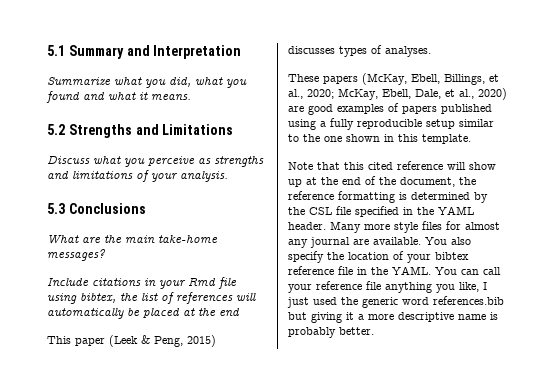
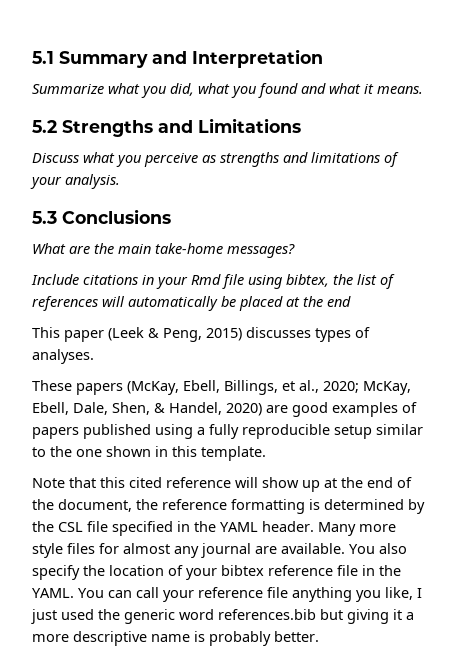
- These papers (McKay, Ebell, Billings, et al., 2020; McKay, Ebell, Dale, et al., 2020) are good examples of papers published using a fully reproducible setup similar to the one shown in this template.
+ These papers (McKay, Ebell, Billings, et al., 2020; McKay, Ebell, Dale, Shen, & Handel, 2020) are good examples of papers published using a fully reproducible setup similar to the one shown in this template.

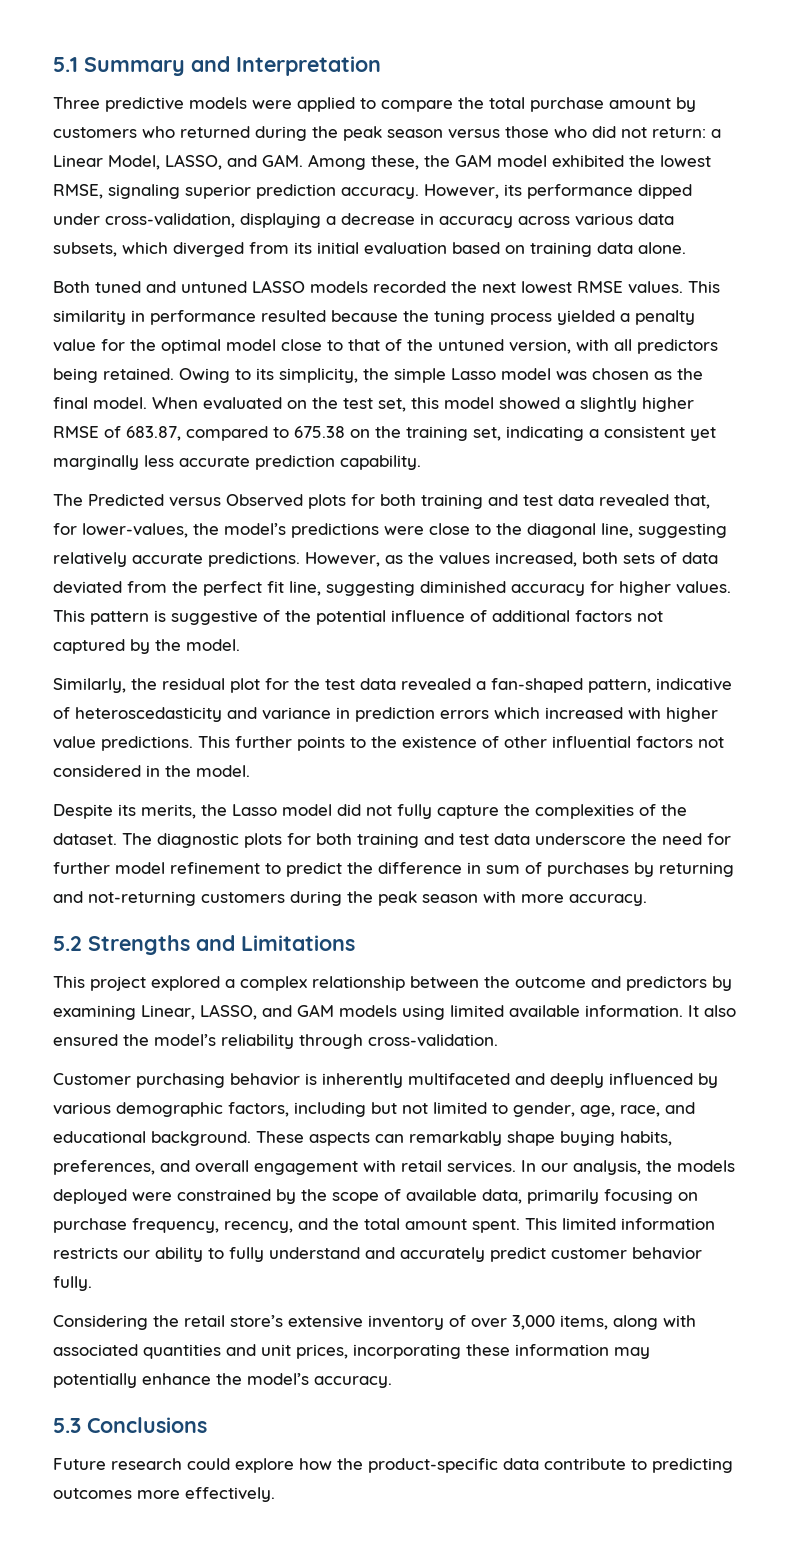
- Summarize what you did, what you found and what it means.
+ Three predictive models were applied to compare the total purchase amount by customers who returned during the peak season versus those who did not return: a Linear Model, LASSO, and GAM. Among these, the GAM model exhibited the lowest RMSE, signaling superior prediction accuracy. However, its performance dipped under cross-validation, displaying a decrease in accuracy across various data subsets, which diverged from its initial evaluation based on training data alone.
+ Both tuned and untuned LASSO models recorded the next lowest RMSE values. This similarity in performance resulted because the tuning process yielded a penalty value for the optimal model close to that of the untuned version, with all predictors being retained. Owing to its simplicity, the simple Lasso model was chosen as the final model. When evaluated on the test set, this model showed a slightly higher RMSE of 683.87, compared to 675.38 on the training set, indicating a consistent yet marginally less accurate prediction capability.
+ The Predicted versus Observed plots for both training and test data revealed that, for lower-values, the model’s predictions were close to the diagonal line, suggesting relatively accurate predictions. However, as the values increased, both sets of data deviated from the perfect fit line, suggesting diminished accuracy for higher values. This pattern is suggestive of the potential influence of additional factors not captured by the model.
+ Similarly, the residual plot for the test data revealed a fan-shaped pattern, indicative of heteroscedasticity and variance in prediction errors which increased with higher value predictions. This further points to the existence of other influential factors not considered in the model.
+ Despite its merits, the Lasso model did not fully capture the complexities of the dataset. The diagnostic plots for both training and test data underscore the need for further model refinement to predict the difference in sum of purchases by returning and not-returning customers during the peak season with more accuracy.
  5.2 Strengths and Limitations
- Discuss what you perceive as strengths and limitations of your analysis.
+ This project explored a complex relationship between the outcome and predictors by examining Linear, LASSO, and GAM models using limited available information. It also ensured the model’s reliability through cross-validation.
+ Customer purchasing behavior is inherently multifaceted and deeply influenced by various demographic factors, including but not limited to gender, age, race, and educational background. These aspects can remarkably shape buying habits, preferences, and overall engagement with retail services. In our analysis, the models deployed were constrained by the scope of available data, primarily focusing on purchase frequency, recency, and the total amount spent. This limited information restricts our ability to fully understand and accurately predict customer behavior fully.
+ Considering the retail store’s extensive inventory of over 3,000 items, along with associated quantities and unit prices, incorporating these information may potentially enhance the model’s accuracy.
  5.3 Conclusions
- What are the main take-home messages?
- Include citations in your Rmd file using bibtex, the list of references will automatically be placed at the end
- This paper (Leek & Peng, 2015) discusses types of analyses.
- These papers (McKay, Ebell, Billings, et al., 2020; McKay, Ebell, Dale, Shen, & Handel, 2020) are good examples of papers published using a fully reproducible setup similar to the one shown in this template.
- Note that this cited reference will show up at the end of the document, the reference formatting is determined by the CSL file specified in the YAML header. Many more style files for almost any journal are available. You also specify the location of your bibtex reference file in the YAML. You can call your reference file anything you like, I just used the generic word references.bib but giving it a more descriptive name is probably better.
+ Future research could explore how the product-specific data contribute to predicting outcomes more effectively.

